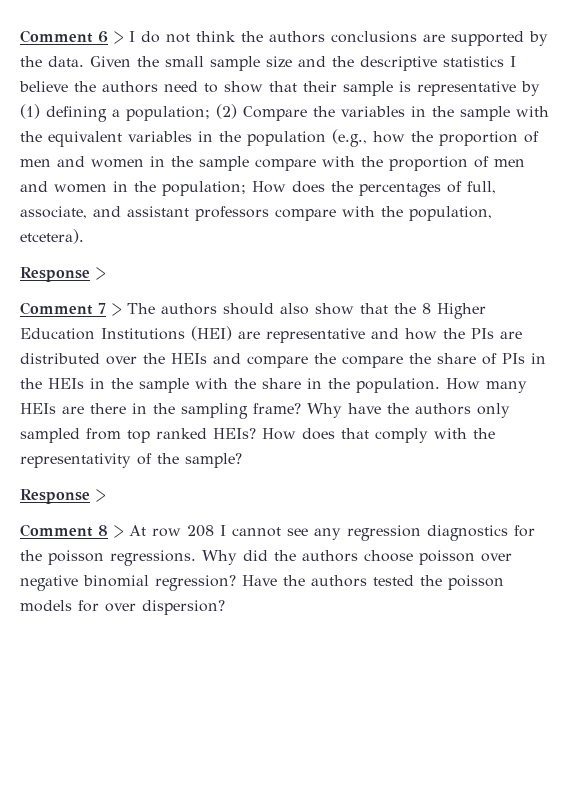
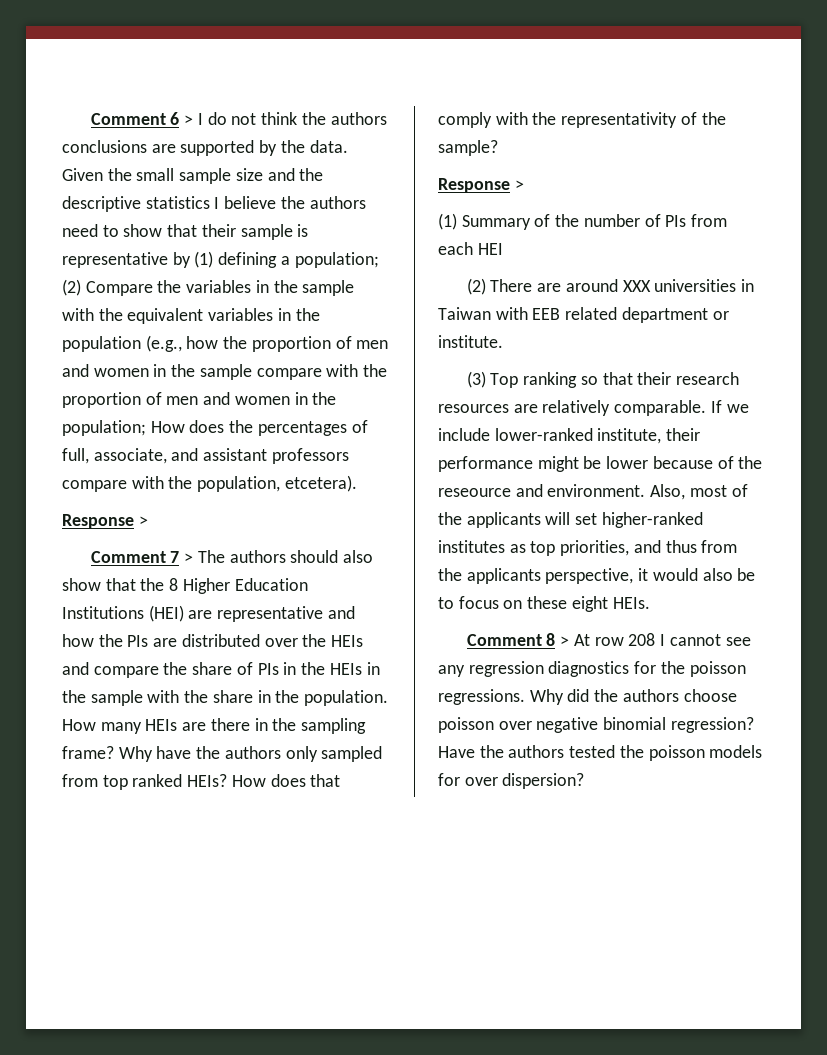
- Comment 7 > The authors should also show that the 8 Higher Education Institutions (HEI) are representative and how the PIs are distributed over the HEIs and compare the compare the share of PIs in the HEIs in the sample with the share in the population.
+ Comment 7 > The authors should also show that the 8 Higher Education Institutions (HEI) are representative and how the PIs are distributed over the HEIs and compare the share of PIs in the HEIs in the sample with the share in the population.
+ (1) Summary of the number of PIs from each HEI
+ (2) There are around XXX universities in Taiwan with EEB related department or institute.
+ (3) Top ranking so that their research resources are relatively comparable. If we include lower-ranked institute, their performance might be lower because of the reseource and environment. Also, most of the applicants will set higher-ranked institutes as top priorities, and thus from the applicants perspective, it would also be to focus on these eight HEIs.

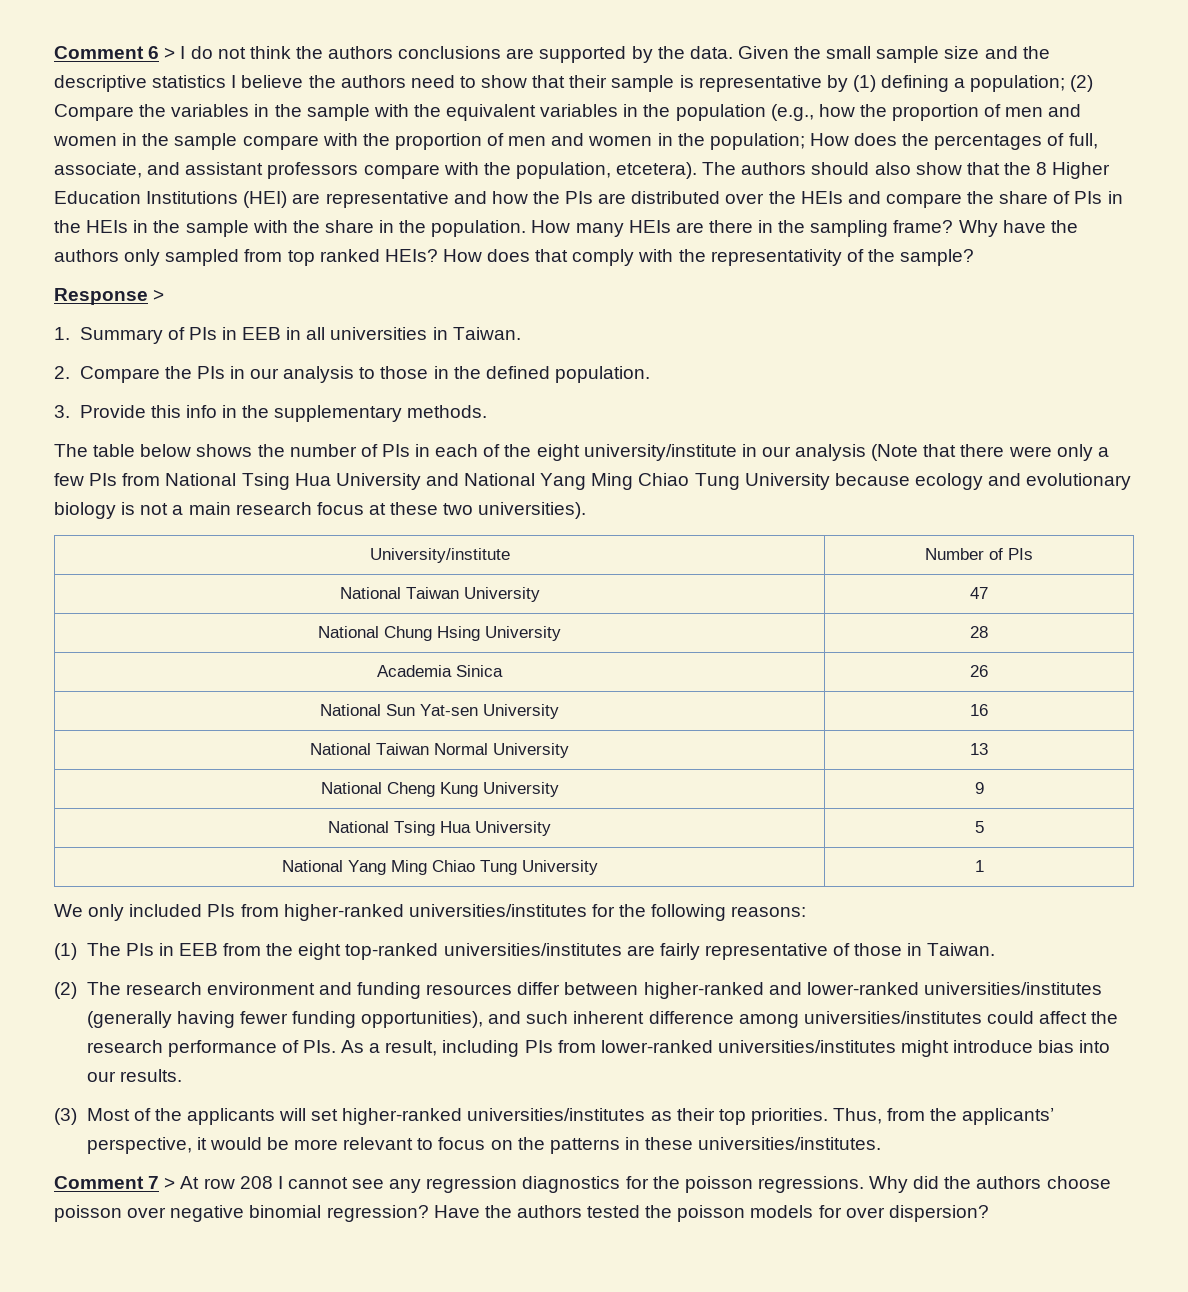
- How does the percentages of full, associate, and assistant professors compare with the population, etcetera).
- Response >
- Comment 7 > The authors should also show that the 8 Higher Education Institutions (HEI) are representative and how the PIs are distributed over the HEIs and compare the share of PIs in the HEIs in the sample with the share in the population.
+ How does the percentages of full, associate, and assistant professors compare with the population, etcetera). The authors should also show that the 8 Higher Education Institutions (HEI) are representative and how the PIs are distributed over the HEIs and compare the share of PIs in the HEIs in the sample with the share in the population.
- (1) Summary of the number of PIs from each HEI
- (2) There are around XXX universities in Taiwan with EEB related department or institute.
- (3) Top ranking so that their research resources are relatively comparable. If we include lower-ranked institute, their performance might be lower because of the reseource and environment. Also, most of the applicants will set higher-ranked institutes as top priorities, and thus from the applicants perspective, it would also be to focus on these eight HEIs.
- Comment 8 > At row 208 I cannot see any regression diagnostics for the poisson regressions.
+ 1. Summary of PIs in EEB in all universities in Taiwan.
+ 2. Compare the PIs in our analysis to those in the defined population.
+ 3. Provide this info in the supplementary methods.
+ The table below shows the number of PIs in each of the eight university/institute in our analysis (Note that there were only a few PIs from National Tsing Hua University and National Yang Ming Chiao Tung University because ecology and evolutionary biology is not a main research focus at these two universities).
+ University/institute | Number of PIs
+ National Taiwan University | 47
+ National Chung Hsing University | 28
+ Academia Sinica | 26
+ National Sun Yat-sen University | 16
+ National Taiwan Normal University | 13
+ National Cheng Kung University | 9
+ National Tsing Hua University | 5
+ National Yang Ming Chiao Tung University | 1
+ We only included PIs from higher-ranked universities/institutes for the following reasons:
+ (1) The PIs in EEB from the eight top-ranked universities/institutes are fairly representative of those in Taiwan.
+ (2) The research environment and funding resources differ between higher-ranked and lower-ranked universities/institutes (generally having fewer funding opportunities), and such inherent difference among universities/institutes could affect the research performance of PIs. As a result, including PIs from lower-ranked universities/institutes might introduce bias into our results.
+ (3) Most of the applicants will set higher-ranked universities/institutes as their top priorities. Thus, from the applicants’ perspective, it would be more relevant to focus on the patterns in these universities/institutes.
+ Comment 7 > At row 208 I cannot see any regression diagnostics for the poisson regressions.

